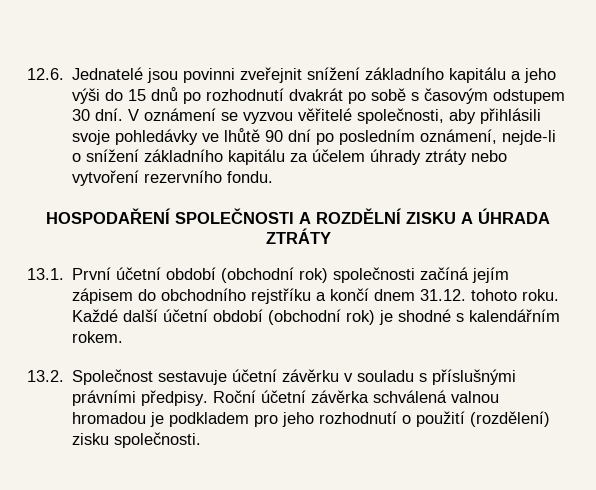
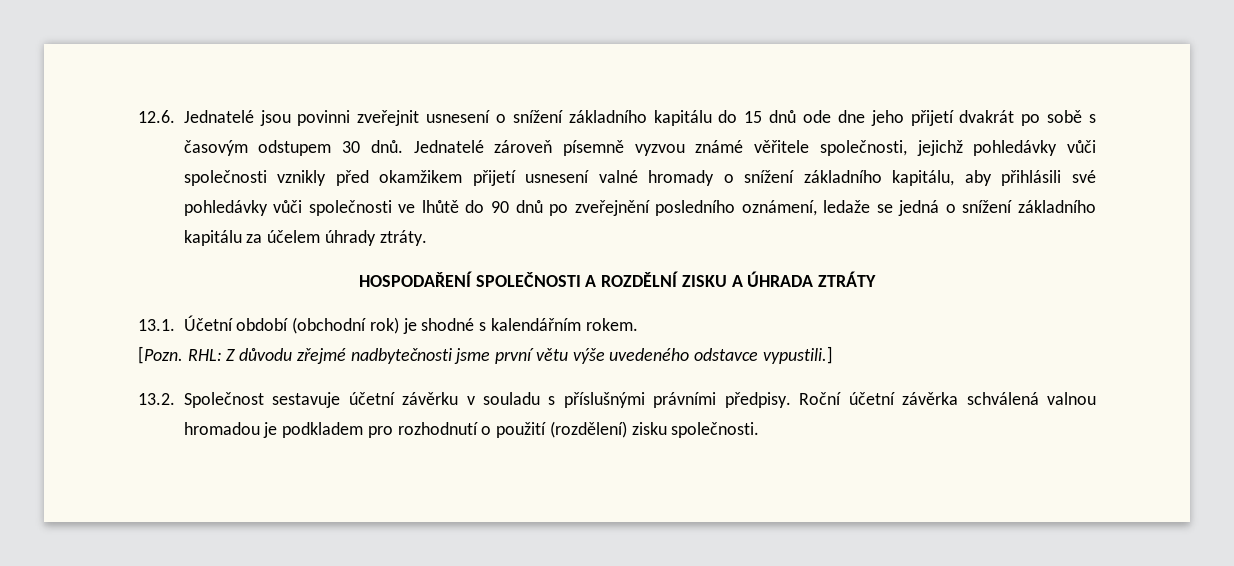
- 12.6. Jednatelé jsou povinni zveřejnit snížení základního kapitálu a jeho výši do 15 dnů po rozhodnutí dvakrát po sobě s časovým odstupem 30 dní. V oznámení se vyzvou věřitelé společnosti, aby přihlásili svoje pohledávky ve lhůtě 90 dní po posledním oznámení, nejde-li o snížení základního kapitálu za účelem úhrady ztráty nebo vytvoření rezervního fondu.
+ 12.6. Jednatelé jsou povinni zveřejnit usnesení o snížení základního kapitálu do 15 dnů ode dne jeho přijetí dvakrát po sobě s časovým odstupem 30 dnů. Jednatelé zároveň písemně vyzvou známé věřitele společnosti, jejichž pohledávky vůči společnosti vznikly před okamžikem přijetí usnesení valné hromady o snížení základního kapitálu, aby přihlásili své pohledávky vůči společnosti ve lhůtě do 90 dnů po zveřejnění posledního oznámení, ledaže se jedná o snížení základního kapitálu za účelem úhrady ztráty.
- 13.1. První účetní období (obchodní rok) společnosti začíná jejím zápisem do obchodního rejstříku a končí dnem 31.12. tohoto roku. Každé další účetní období (obchodní rok) je shodné s kalendářním rokem.
+ 13.1. Účetní období (obchodní rok) je shodné s kalendářním rokem.
+ [Pozn. RHL: Z důvodu zřejmé nadbytečnosti jsme první větu výše uvedeného odstavce vypustili.]
- Roční účetní závěrka schválená valnou hromadou je podkladem pro jeho rozhodnutí o použití (rozdělení) zisku společnosti.
+ Roční účetní závěrka schválená valnou hromadou je podkladem pro rozhodnutí o použití (rozdělení) zisku společnosti.

